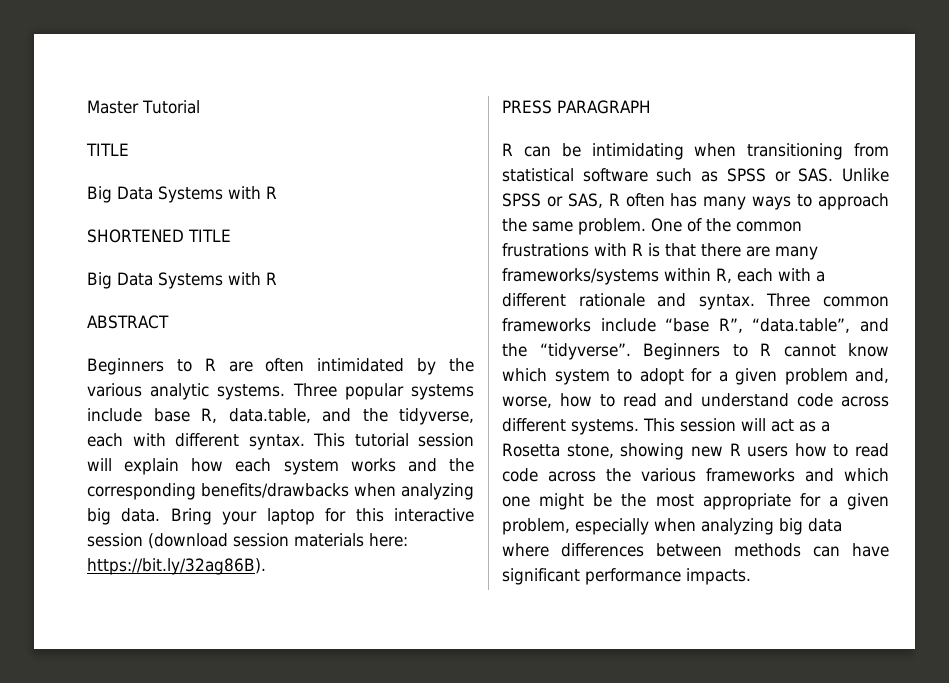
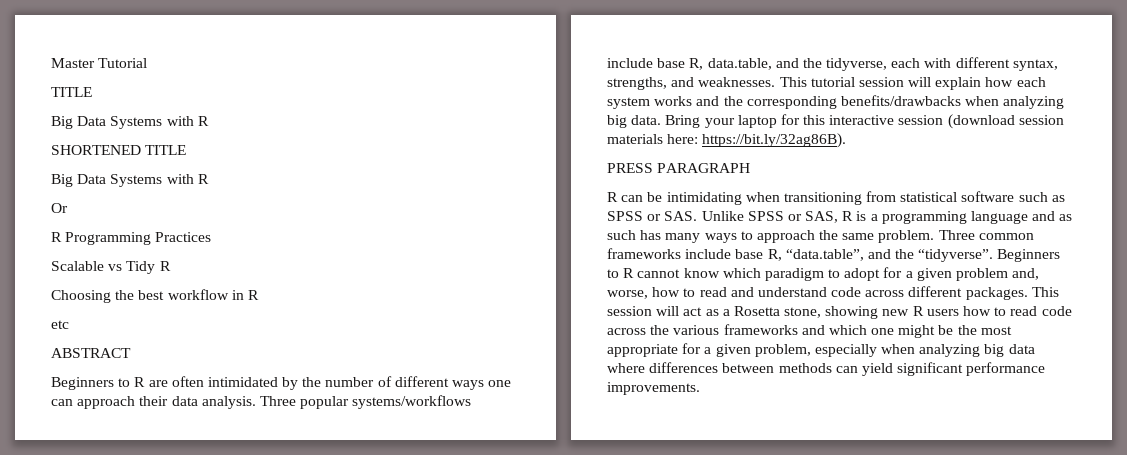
+ Or
+ R Programming Practices
+ Scalable vs Tidy R
+ Choosing the best workflow in R
+ etc
- Beginners to R are often intimidated by the various analytic systems.
+ Beginners to R are often intimidated by the number of different ways one can approach their data analysis.
- Three popular systems include base R, data.table, and the tidyverse, each with different syntax.
+ Three popular systems/workflows include base R, data.table, and the tidyverse, each with different syntax, strengths, and weaknesses.
- R can be intimidating when transitioning from statistical software such as SPSS or SAS. Unlike SPSS or SAS, R often has many ways to approach the same problem.
+ R can be intimidating when transitioning from statistical software such as SPSS or SAS. Unlike SPSS or SAS, R is a programming language and as such has many ways to approach the same problem.
- One of the common frustrations with R is that there are many frameworks/systems within R, each with a different rationale and syntax.
- Three common frameworks include “base R”, “data.table”, and the “tidyverse”.
+ Three common frameworks include base R, “data.table”, and the “tidyverse”.
- Beginners to R cannot know which system to adopt for a given problem and, worse, how to read and understand code across different systems.
+ Beginners to R cannot know which paradigm to adopt for a given problem and, worse, how to read and understand code across different packages.
- This session will act as a Rosetta stone, showing new R users how to read code across the various frameworks and which one might be the most appropriate for a given problem, especially when analyzing big data where differences between methods can have significant performance impacts.
+ This session will act as a Rosetta stone, showing new R users how to read code across the various frameworks and which one might be the most appropriate for a given problem, especially when analyzing big data where differences between methods can yield significant performance improvements.

